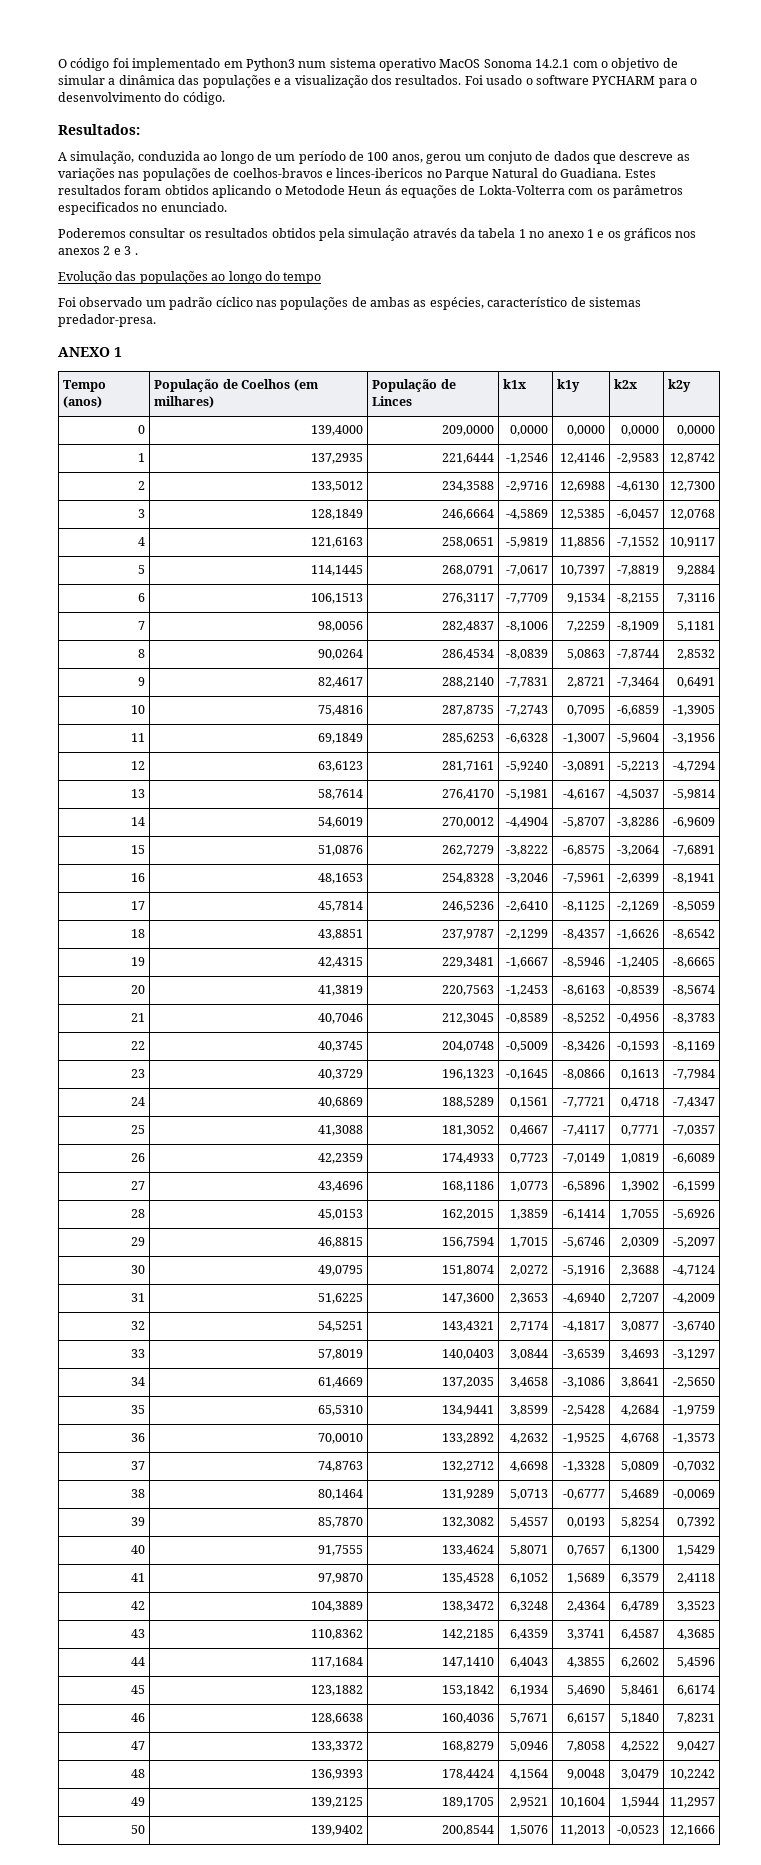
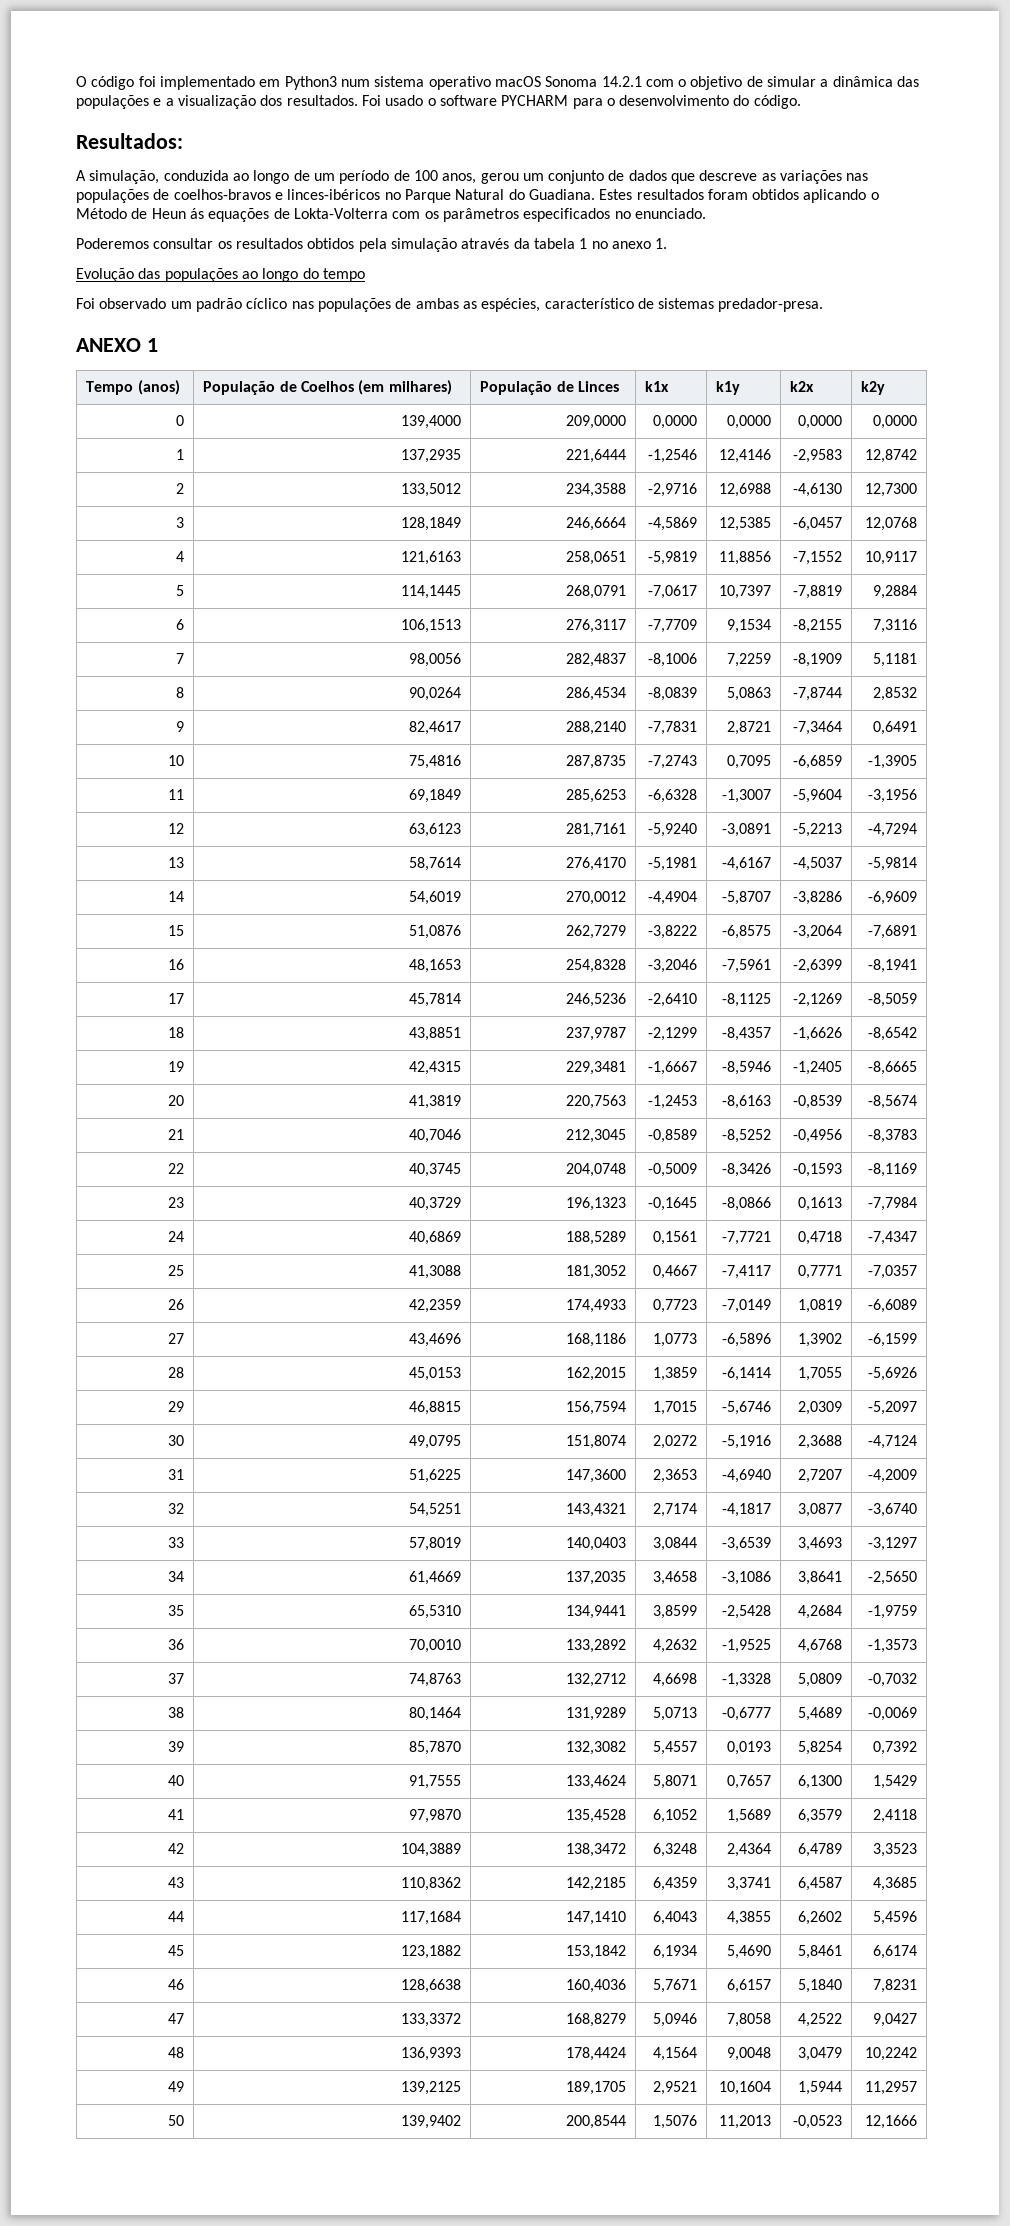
- O código foi implementado em Python3 num sistema operativo MacOS Sonoma 14.2.1 com o objetivo de simular a dinâmica das populações e a visualização dos resultados.
+ O código foi implementado em Python3 num sistema operativo macOS Sonoma 14.2.1 com o objetivo de simular a dinâmica das populações e a visualização dos resultados.
- A simulação, conduzida ao longo de um período de 100 anos, gerou um conjuto de dados que descreve as variações nas populações de coelhos-bravos e linces-ibericos no Parque Natural do Guadiana.
+ A simulação, conduzida ao longo de um período de 100 anos, gerou um conjunto de dados que descreve as variações nas populações de coelhos-bravos e linces-ibéricos no Parque Natural do Guadiana.
- Estes resultados foram obtidos aplicando o Metodode Heun ás equações de Lokta-Volterra com os parâmetros especificados no enunciado.
+ Estes resultados foram obtidos aplicando o Método de Heun ás equações de Lokta-Volterra com os parâmetros especificados no enunciado.
- Poderemos consultar os resultados obtidos pela simulação através da tabela 1 no anexo 1 e os gráficos nos anexos 2 e 3 .
+ Poderemos consultar os resultados obtidos pela simulação através da tabela 1 no anexo 1.

